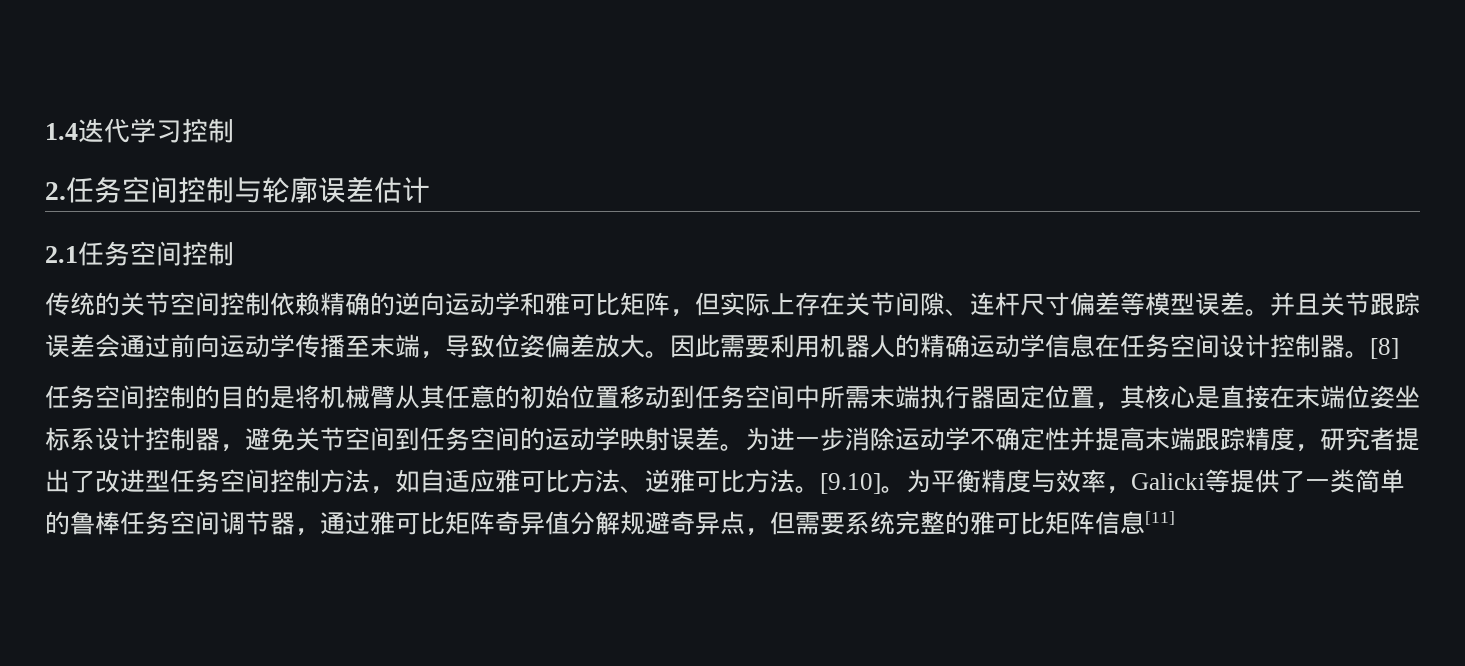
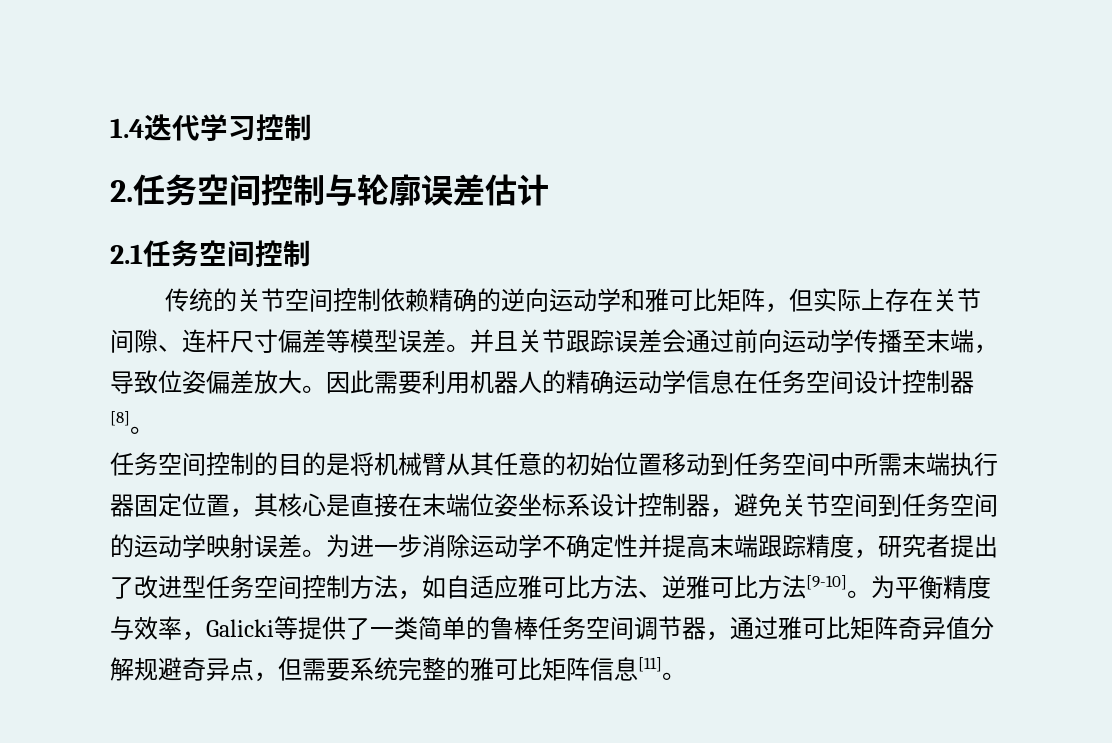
- 因此需要利用机器人的精确运动学信息在任务空间设计控制器。[8]
+ 因此需要利用机器人的精确运动学信息在任务空间设计控制器[8]。
- 为进一步消除运动学不确定性并提高末端跟踪精度，研究者提出了改进型任务空间控制方法，如自适应雅可比方法、逆雅可比方法。[9.10]。
+ 为进一步消除运动学不确定性并提高末端跟踪精度，研究者提出了改进型任务空间控制方法，如自适应雅可比方法、逆雅可比方法[9-10]。
- 为平衡精度与效率，Galicki等提供了一类简单的鲁棒任务空间调节器，通过雅可比矩阵奇异值分解规避奇异点，但需要系统完整的雅可比矩阵信息[11]
+ 为平衡精度与效率，Galicki等提供了一类简单的鲁棒任务空间调节器，通过雅可比矩阵奇异值分解规避奇异点，但需要系统完整的雅可比矩阵信息[11]。

